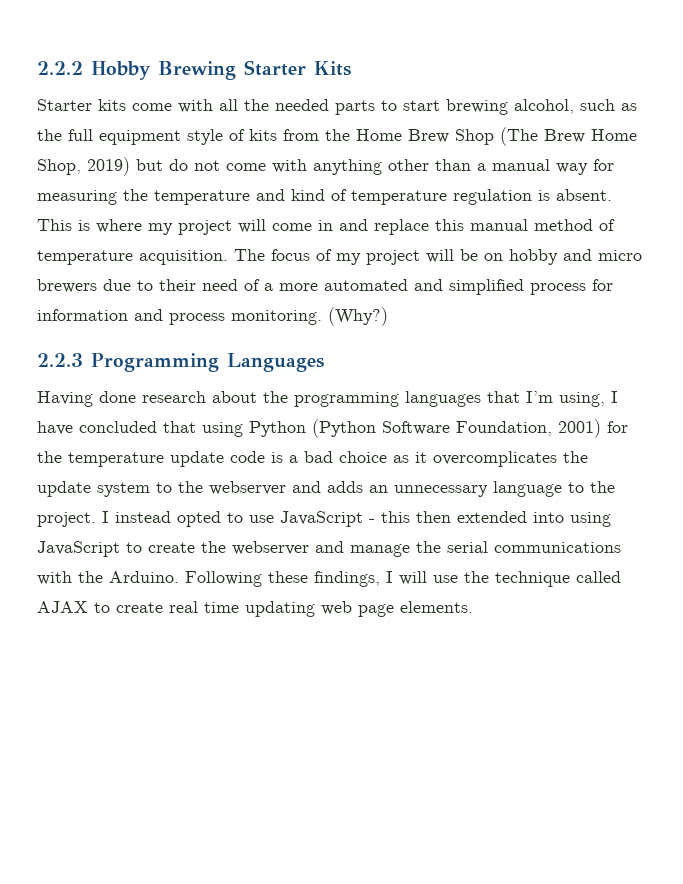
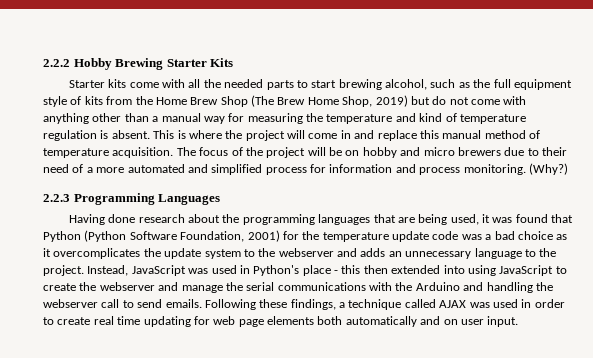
- This is where my project will come in and replace this manual method of temperature acquisition.
+ This is where the project will come in and replace this manual method of temperature acquisition.
- The focus of my project will be on hobby and micro brewers due to their need of a more automated and simplified process for information and process monitoring.
+ The focus of the project will be on hobby and micro brewers due to their need of a more automated and simplified process for information and process monitoring.
- Having done research about the programming languages that I’m using, I have concluded that using Python (Python Software Foundation, 2001) for the temperature update code is a bad choice as it overcomplicates the update system to the webserver and adds an unnecessary language to the project.
+ Having done research about the programming languages that are being used, it was found that Python (Python Software Foundation, 2001) for the temperature update code was a bad choice as it overcomplicates the update system to the webserver and adds an unnecessary language to the project.
- I instead opted to use JavaScript - this then extended into using JavaScript to create the webserver and manage the serial communications with the Arduino. Following these findings, I will use the technique called AJAX to create real time updating web page elements.
+ Instead, JavaScript was used in Python's place - this then extended into using JavaScript to create the webserver and manage the serial communications with the Arduino and handling the webserver call to send emails. Following these findings, a technique called AJAX was used in order to create real time updating for web page elements both automatically and on user input.

